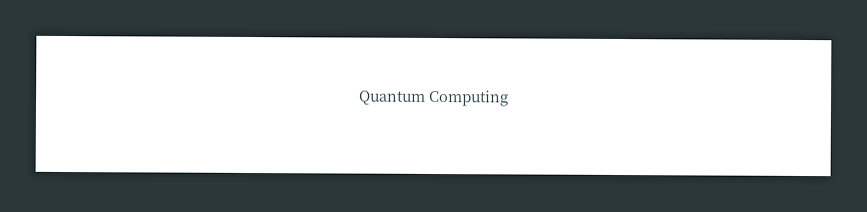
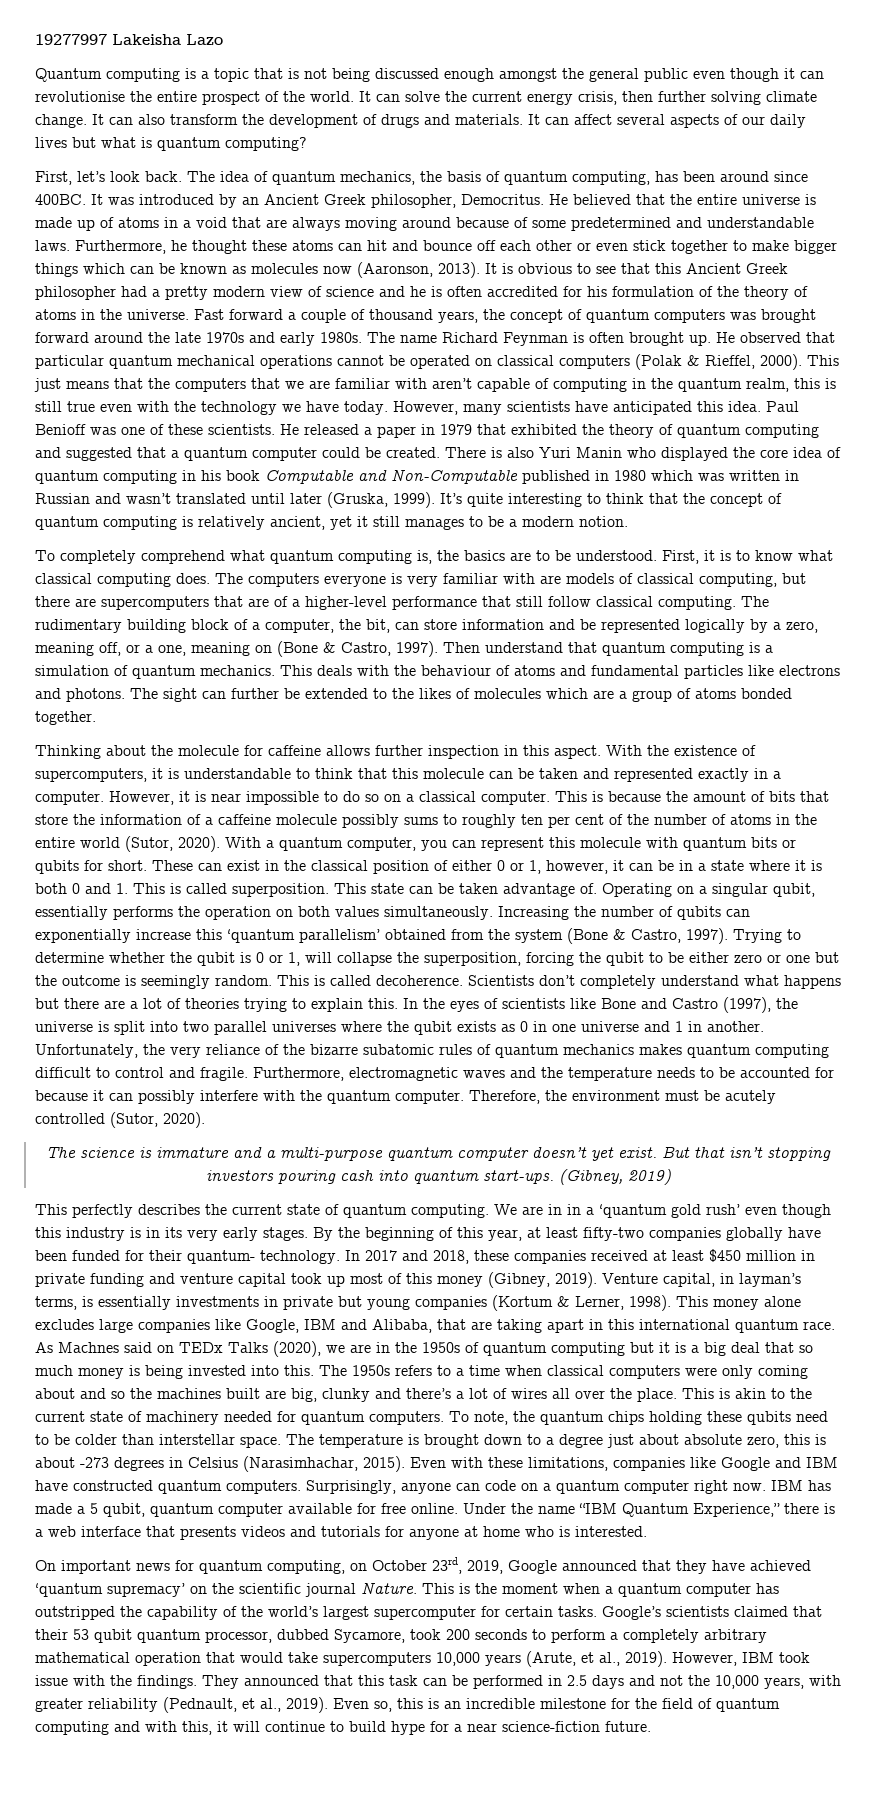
- Quantum Computing
+ 19277997 Lakeisha Lazo
+ Quantum computing is a topic that is not being discussed enough amongst the general public even though it can revolutionise the entire prospect of the world. It can solve the current energy crisis, then further solving climate change. It can also transform the development of drugs and materials. It can affect several aspects of our daily lives but what is quantum computing?
+ First, let’s look back. The idea of quantum mechanics, the basis of quantum computing, has been around since 400BC. It was introduced by an Ancient Greek philosopher, Democritus. He believed that the entire universe is made up of atoms in a void that are always moving around because of some predetermined and understandable laws. Furthermore, he thought these atoms can hit and bounce off each other or even stick together to make bigger things which can be known as molecules now (Aaronson, 2013). It is obvious to see that this Ancient Greek philosopher had a pretty modern view of science and he is often accredited for his formulation of the theory of atoms in the universe. Fast forward a couple of thousand years, the concept of quantum computers was brought forward around the late 1970s and early 1980s. The name Richard Feynman is often brought up. He observed that particular quantum mechanical operations cannot be operated on classical computers (Polak & Rieffel, 2000). This just means that the computers that we are familiar with aren’t capable of computing in the quantum realm, this is still true even with the technology we have today. However, many scientists have anticipated this idea. Paul Benioff was one of these scientists. He released a paper in 1979 that exhibited the theory of quantum computing and suggested that a quantum computer could be created. There is also Yuri Manin who displayed the core idea of quantum computing in his book Computable and Non-Computable published in 1980 which was written in Russian and wasn’t translated until later (Gruska, 1999). It’s quite interesting to think that the concept of quantum computing is relatively ancient, yet it still manages to be a modern notion.
+ To completely comprehend what quantum computing is, the basics are to be understood. First, it is to know what classical computing does. The computers everyone is very familiar with are models of classical computing, but there are supercomputers that are of a higher-level performance that still follow classical computing. The rudimentary building block of a computer, the bit, can store information and be represented logically by a zero, meaning off, or a one, meaning on (Bone & Castro, 1997). Then understand that quantum computing is a simulation of quantum mechanics. This deals with the behaviour of atoms and fundamental particles like electrons and photons. The sight can further be extended to the likes of molecules which are a group of atoms bonded together.
+ Thinking about the molecule for caffeine allows further inspection in this aspect. With the existence of supercomputers, it is understandable to think that this molecule can be taken and represented exactly in a computer. However, it is near impossible to do so on a classical computer. This is because the amount of bits that store the information of a caffeine molecule possibly sums to roughly ten per cent of the number of atoms in the entire world (Sutor, 2020). With a quantum computer, you can represent this molecule with quantum bits or qubits for short. These can exist in the classical position of either 0 or 1, however, it can be in a state where it is both 0 and 1. This is called superposition. This state can be taken advantage of. Operating on a singular qubit, essentially performs the operation on both values simultaneously. Increasing the number of qubits can exponentially increase this ‘quantum parallelism’ obtained from the system (Bone & Castro, 1997). Trying to determine whether the qubit is 0 or 1, will collapse the superposition, forcing the qubit to be either zero or one but the outcome is seemingly random. This is called decoherence. Scientists don’t completely understand what happens but there are a lot of theories trying to explain this. In the eyes of scientists like Bone and Castro (1997), the universe is split into two parallel universes where the qubit exists as 0 in one universe and 1 in another. Unfortunately, the very reliance of the bizarre subatomic rules of quantum mechanics makes quantum computing difficult to control and fragile. Furthermore, electromagnetic waves and the temperature needs to be accounted for because it can possibly interfere with the quantum computer. Therefore, the environment must be acutely controlled (Sutor, 2020).
+ The science is immature and a multi-purpose quantum computer doesn’t yet exist. But that isn’t stopping investors pouring cash into quantum start-ups. (Gibney, 2019)
+ This perfectly describes the current state of quantum computing. We are in in a ‘quantum gold rush’ even though this industry is in its very early stages. By the beginning of this year, at least fifty-two companies globally have been funded for their quantum- technology. In 2017 and 2018, these companies received at least $450 million in private funding and venture capital took up most of this money (Gibney, 2019). Venture capital, in layman’s terms, is essentially investments in private but young companies (Kortum & Lerner, 1998). This money alone excludes large companies like Google, IBM and Alibaba, that are taking apart in this international quantum race. As Machnes said on TEDx Talks (2020), we are in the 1950s of quantum computing but it is a big deal that so much money is being invested into this. The 1950s refers to a time when classical computers were only coming about and so the machines built are big, clunky and there’s a lot of wires all over the place. This is akin to the current state of machinery needed for quantum computers. To note, the quantum chips holding these qubits need to be colder than interstellar space. The temperature is brought down to a degree just about absolute zero, this is about -273 degrees in Celsius (Narasimhachar, 2015). Even with these limitations, companies like Google and IBM have constructed quantum computers. Surprisingly, anyone can code on a quantum computer right now. IBM has made a 5 qubit, quantum computer available for free online. Under the name “IBM Quantum Experience,” there is a web interface that presents videos and tutorials for anyone at home who is interested.
+ On important news for quantum computing, on October 23rd, 2019, Google announced that they have achieved ‘quantum supremacy’ on the scientific journal Nature. This is the moment when a quantum computer has outstripped the capability of the world’s largest supercomputer for certain tasks. Google’s scientists claimed that their 53 qubit quantum processor, dubbed Sycamore, took 200 seconds to perform a completely arbitrary mathematical operation that would take supercomputers 10,000 years (Arute, et al., 2019). However, IBM took issue with the findings. They announced that this task can be performed in 2.5 days and not the 10,000 years, with greater reliability (Pednault, et al., 2019). Even so, this is an incredible milestone for the field of quantum computing and with this, it will continue to build hype for a near science-fiction future.

